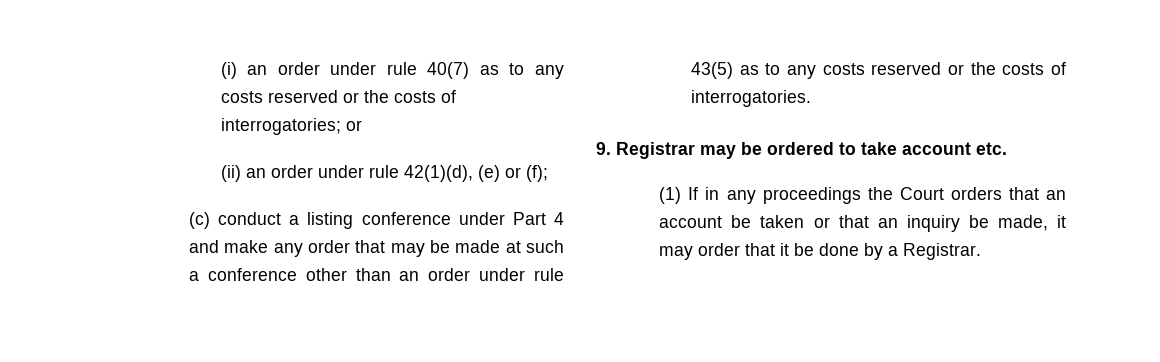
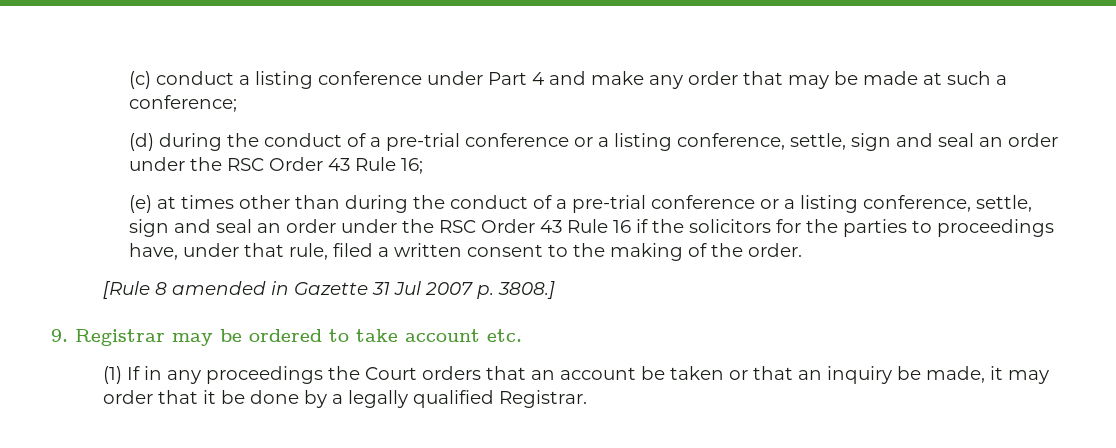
- (i) an order under rule 40(7) as to any costs reserved or the costs of interrogatories; or
- (ii) an order under rule 42(1)(d), (e) or (f);
- (c) conduct a listing conference under Part 4 and make any order that may be made at such a conference other than an order under rule 43(5) as to any costs reserved or the costs of interrogatories.
+ (c) conduct a listing conference under Part 4 and make any order that may be made at such a conference;
+ (d) during the conduct of a pre-trial conference or a listing conference, settle, sign and seal an order under the RSC Order 43 Rule 16;
+ (e) at times other than during the conduct of a pre-trial conference or a listing conference, settle, sign and seal an order under the RSC Order 43 Rule 16 if the solicitors for the parties to proceedings have, under that rule, filed a written consent to the making of the order.
+ [Rule 8 amended in Gazette 31 Jul 2007 p. 3808.]
- (1) If in any proceedings the Court orders that an account be taken or that an inquiry be made, it may order that it be done by a Registrar.
+ (1) If in any proceedings the Court orders that an account be taken or that an inquiry be made, it may order that it be done by a legally qualified Registrar.

